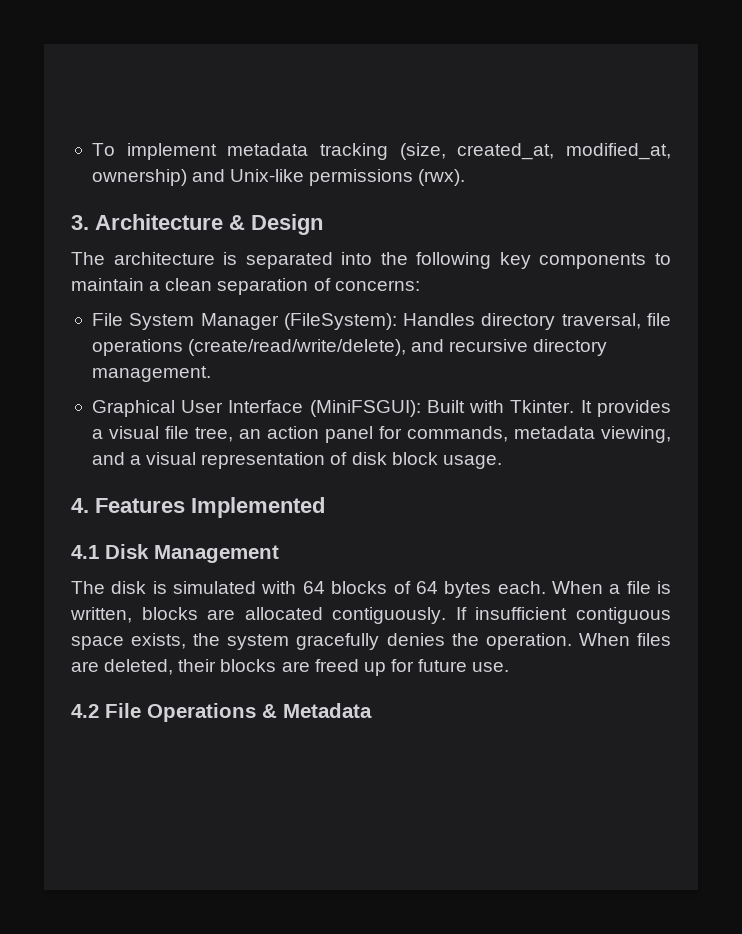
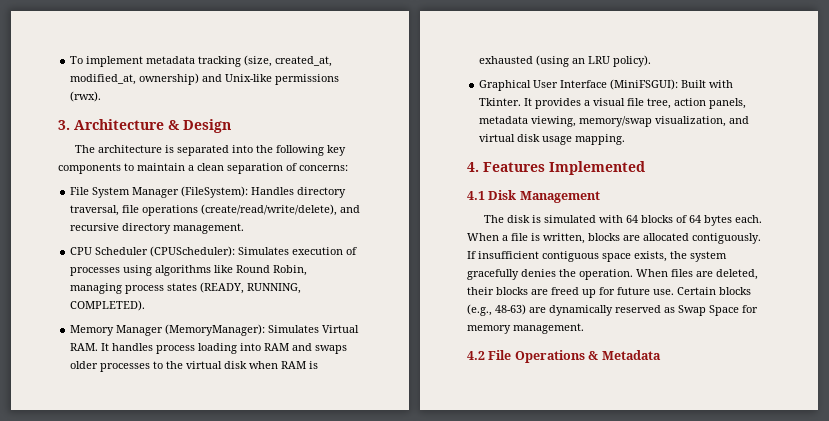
+ CPU Scheduler (CPUScheduler): Simulates execution of processes using algorithms like Round Robin, managing process states (READY, RUNNING, COMPLETED).
+ Memory Manager (MemoryManager): Simulates Virtual RAM. It handles process loading into RAM and swaps older processes to the virtual disk when RAM is exhausted (using an LRU policy).
- It provides a visual file tree, an action panel for commands, metadata viewing, and a visual representation of disk block usage.
+ It provides a visual file tree, action panels, metadata viewing, memory/swap visualization, and virtual disk usage mapping.
+ Certain blocks (e.g., 48-63) are dynamically reserved as Swap Space for memory management.

